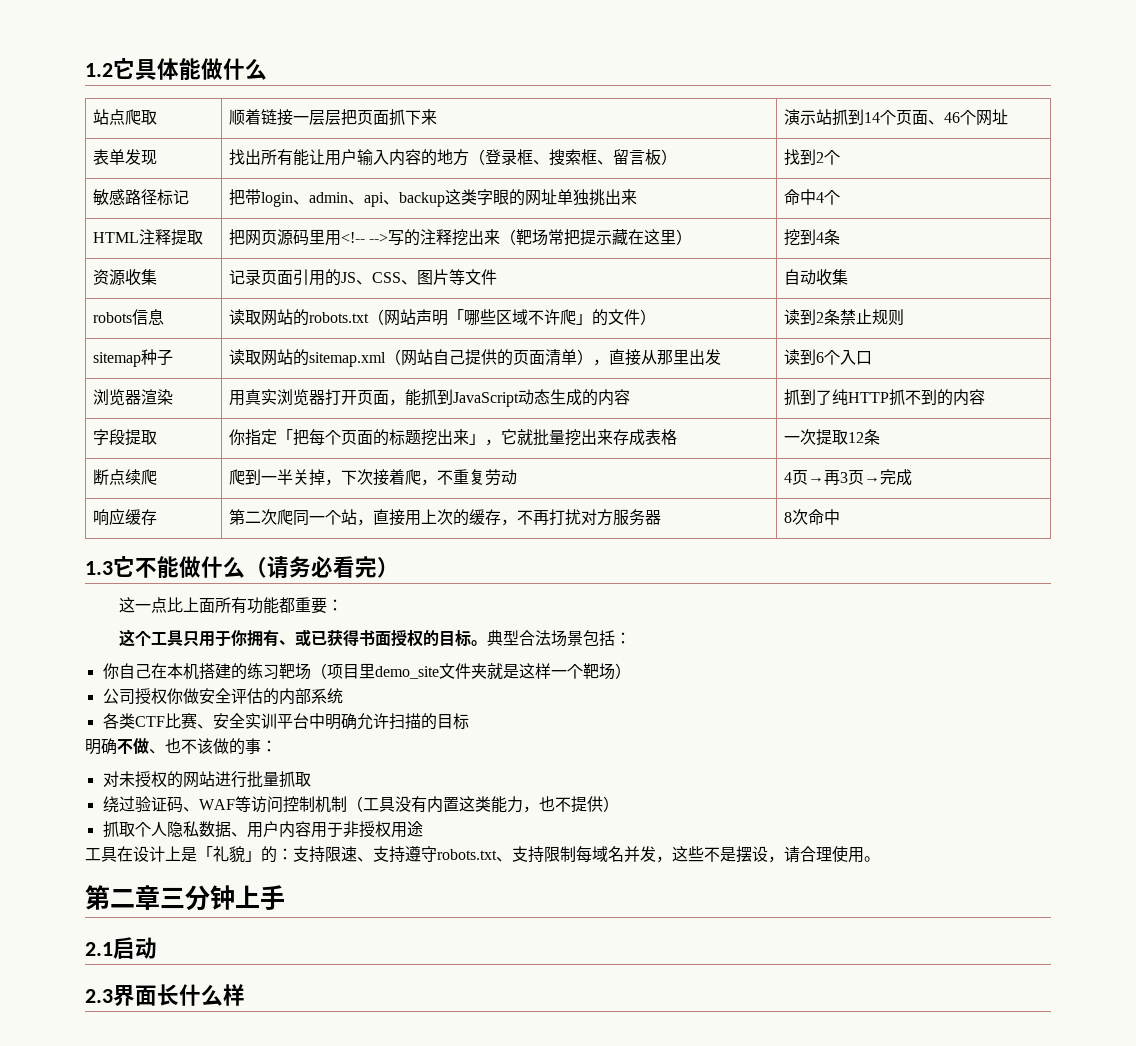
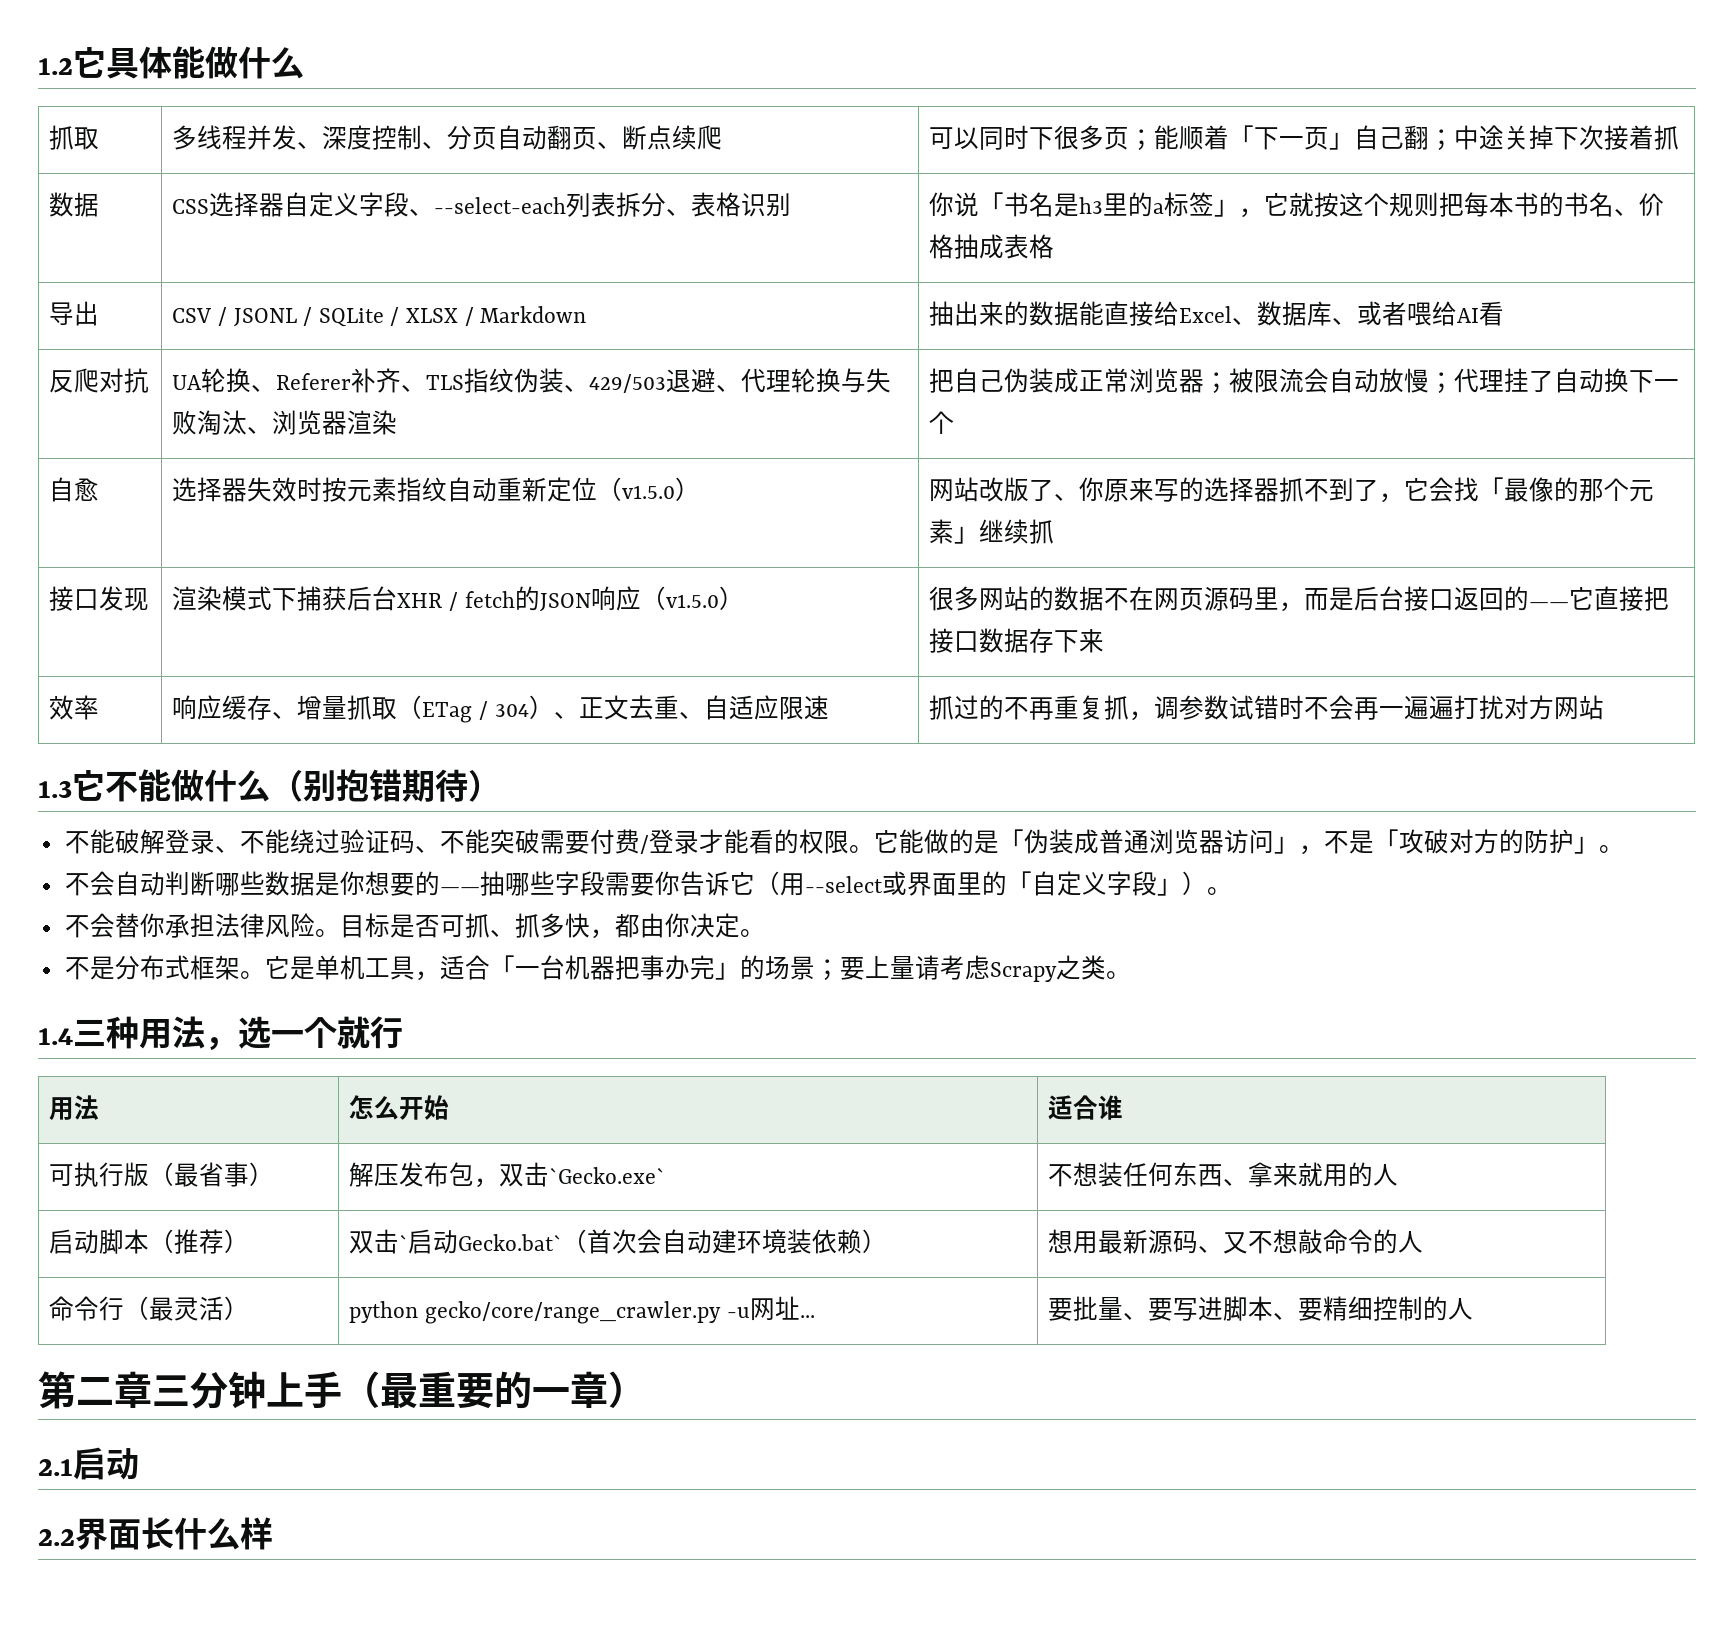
- 站点爬取 | 顺着链接一层层把页面抓下来 | 演示站抓到14个页面、46个网址
- 表单发现 | 找出所有能让用户输入内容的地方（登录框、搜索框、留言板） | 找到2个
- 敏感路径标记 | 把带login、admin、api、backup这类字眼的网址单独挑出来 | 命中4个
- HTML注释提取 | 把网页源码里用<!-- -->写的注释挖出来（靶场常把提示藏在这里） | 挖到4条
- 资源收集 | 记录页面引用的JS、CSS、图片等文件 | 自动收集
- robots信息 | 读取网站的robots.txt（网站声明「哪些区域不许爬」的文件） | 读到2条禁止规则
- sitemap种子 | 读取网站的sitemap.xml（网站自己提供的页面清单），直接从那里出发 | 读到6个入口
- 浏览器渲染 | 用真实浏览器打开页面，能抓到JavaScript动态生成的内容 | 抓到了纯HTTP抓不到的内容
- 字段提取 | 你指定「把每个页面的标题挖出来」，它就批量挖出来存成表格 | 一次提取12条
- 断点续爬 | 爬到一半关掉，下次接着爬，不重复劳动 | 4页→再3页→完成
- 响应缓存 | 第二次爬同一个站，直接用上次的缓存，不再打扰对方服务器 | 8次命中
+ 抓取 | 多线程并发、深度控制、分页自动翻页、断点续爬 | 可以同时下很多页；能顺着「下一页」自己翻；中途关掉下次接着抓
+ 数据 | CSS选择器自定义字段、--select-each列表拆分、表格识别 | 你说「书名是h3里的a标签」，它就按这个规则把每本书的书名、价格抽成表格
+ 导出 | CSV / JSONL / SQLite / XLSX / Markdown | 抽出来的数据能直接给Excel、数据库、或者喂给AI看
+ 反爬对抗 | UA轮换、Referer补齐、TLS指纹伪装、429/503退避、代理轮换与失败淘汰、浏览器渲染 | 把自己伪装成正常浏览器；被限流会自动放慢；代理挂了自动换下一个
+ 自愈 | 选择器失效时按元素指纹自动重新定位（v1.5.0） | 网站改版了、你原来写的选择器抓不到了，它会找「最像的那个元素」继续抓
+ 接口发现 | 渲染模式下捕获后台XHR / fetch的JSON响应（v1.5.0） | 很多网站的数据不在网页源码里，而是后台接口返回的——它直接把接口数据存下来
+ 效率 | 响应缓存、增量抓取（ETag / 304）、正文去重、自适应限速 | 抓过的不再重复抓，调参数试错时不会再一遍遍打扰对方网站
- 1.3它不能做什么（请务必看完）
- 这一点比上面所有功能都重要：
- 这个工具只用于你拥有、或已获得书面授权的目标。典型合法场景包括：
- 你自己在本机搭建的练习靶场（项目里demo_site文件夹就是这样一个靶场）
- 公司授权你做安全评估的内部系统
- 各类CTF比赛、安全实训平台中明确允许扫描的目标
- 明确不做、也不该做的事：
- 对未授权的网站进行批量抓取
- 绕过验证码、WAF等访问控制机制（工具没有内置这类能力，也不提供）
- 抓取个人隐私数据、用户内容用于非授权用途
- 工具在设计上是「礼貌」的：支持限速、支持遵守robots.txt、支持限制每域名并发，这些不是摆设，请合理使用。
+ 1.3它不能做什么（别抱错期待）
+ 不能破解登录、不能绕过验证码、不能突破需要付费/登录才能看的权限。它能做的是「伪装成普通浏览器访问」，不是「攻破对方的防护」。
+ 不会自动判断哪些数据是你想要的——抽哪些字段需要你告诉它（用--select或界面里的「自定义字段」）。
+ 不会替你承担法律风险。目标是否可抓、抓多快，都由你决定。
+ 不是分布式框架。它是单机工具，适合「一台机器把事办完」的场景；要上量请考虑Scrapy之类。
+ 1.4三种用法，选一个就行
+ 用法 | 怎么开始 | 适合谁
+ 可执行版（最省事） | 解压发布包，双击`Gecko.exe` | 不想装任何东西、拿来就用的人
+ 启动脚本（推荐） | 双击`启动Gecko.bat`（首次会自动建环境装依赖） | 想用最新源码、又不想敲命令的人
+ 命令行（最灵活） | python gecko/core/range_crawler.py -u网址... | 要批量、要写进脚本、要精细控制的人
- 第二章三分钟上手
+ 第二章三分钟上手（最重要的一章）
- 2.3界面长什么样
+ 2.2界面长什么样

